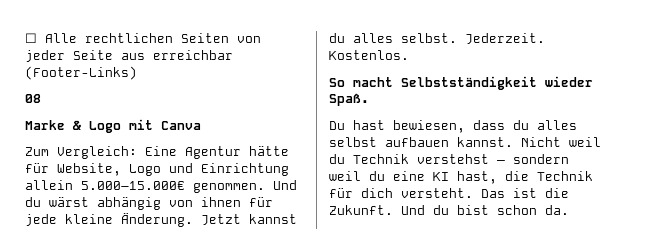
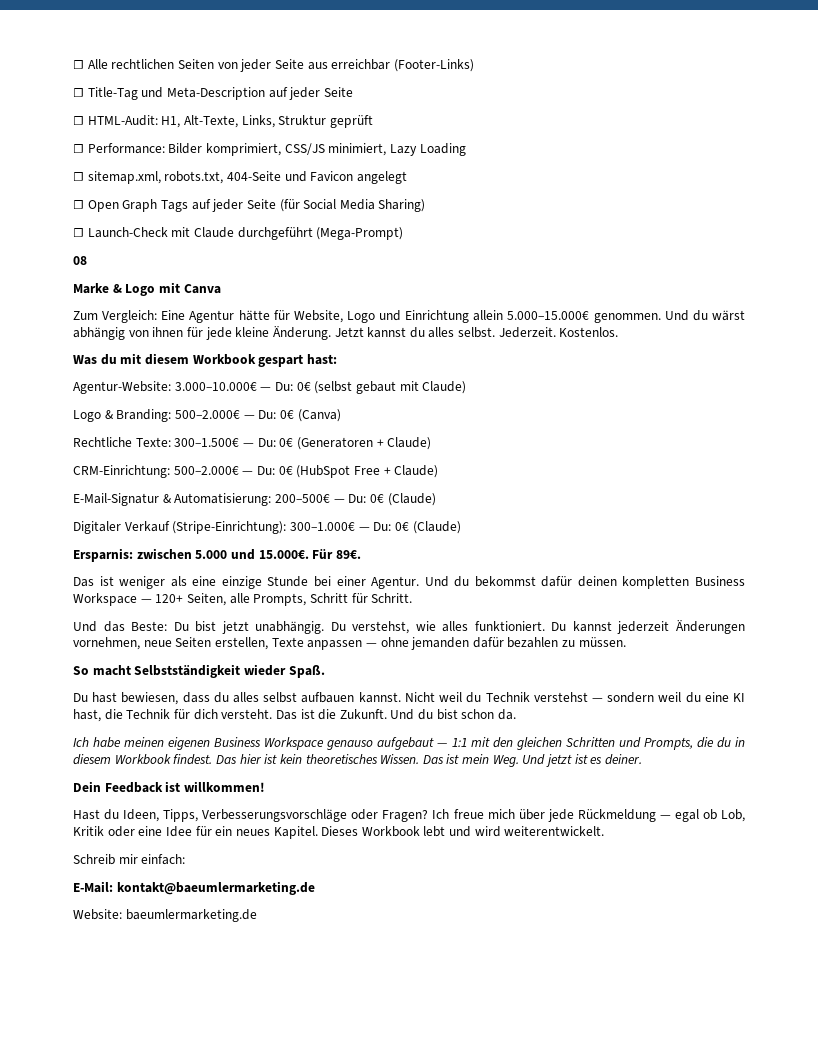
+ ☐ Title-Tag und Meta-Description auf jeder Seite
+ ☐ HTML-Audit: H1, Alt-Texte, Links, Struktur geprüft
+ ☐ Performance: Bilder komprimiert, CSS/JS minimiert, Lazy Loading
+ ☐ sitemap.xml, robots.txt, 404-Seite und Favicon angelegt
+ ☐ Open Graph Tags auf jeder Seite (für Social Media Sharing)
+ ☐ Launch-Check mit Claude durchgeführt (Mega-Prompt)
+ Was du mit diesem Workbook gespart hast:
+ Agentur-Website: 3.000–10.000€ — Du: 0€ (selbst gebaut mit Claude)
+ Logo & Branding: 500–2.000€ — Du: 0€ (Canva)
+ Rechtliche Texte: 300–1.500€ — Du: 0€ (Generatoren + Claude)
+ CRM-Einrichtung: 500–2.000€ — Du: 0€ (HubSpot Free + Claude)
+ E-Mail-Signatur & Automatisierung: 200–500€ — Du: 0€ (Claude)
+ Digitaler Verkauf (Stripe-Einrichtung): 300–1.000€ — Du: 0€ (Claude)
+ Ersparnis: zwischen 5.000 und 15.000€. Für 89€.
+ Das ist weniger als eine einzige Stunde bei einer Agentur. Und du bekommst dafür deinen kompletten Business Workspace — 120+ Seiten, alle Prompts, Schritt für Schritt.
+ Und das Beste: Du bist jetzt unabhängig. Du verstehst, wie alles funktioniert. Du kannst jederzeit Änderungen vornehmen, neue Seiten erstellen, Texte anpassen — ohne jemanden dafür bezahlen zu müssen.
+ Ich habe meinen eigenen Business Workspace genauso aufgebaut — 1:1 mit den gleichen Schritten und Prompts, die du in diesem Workbook findest. Das hier ist kein theoretisches Wissen. Das ist mein Weg. Und jetzt ist es deiner.
+ Dein Feedback ist willkommen!
+ Hast du Ideen, Tipps, Verbesserungsvorschläge oder Fragen? Ich freue mich über jede Rückmeldung — egal ob Lob, Kritik oder eine Idee für ein neues Kapitel. Dieses Workbook lebt und wird weiterentwickelt.
+ Schreib mir einfach:
+ E-Mail: kontakt@baeumlermarketing.de
+ Website: baeumlermarketing.de

